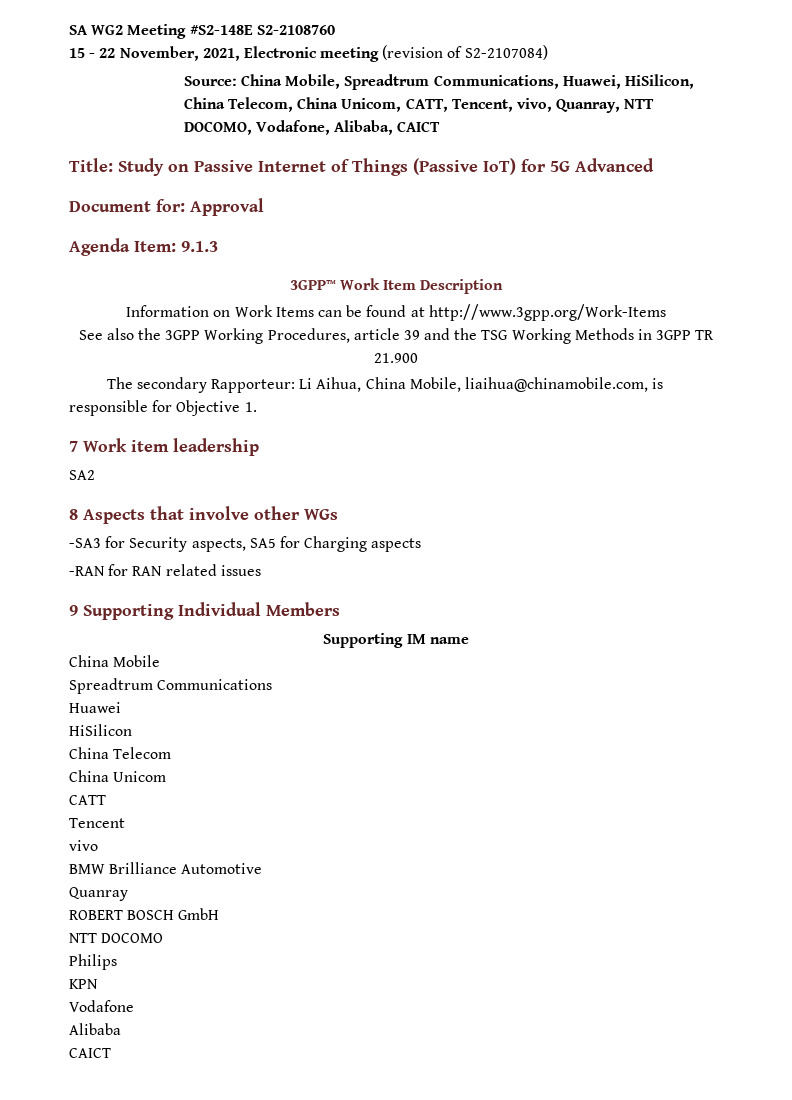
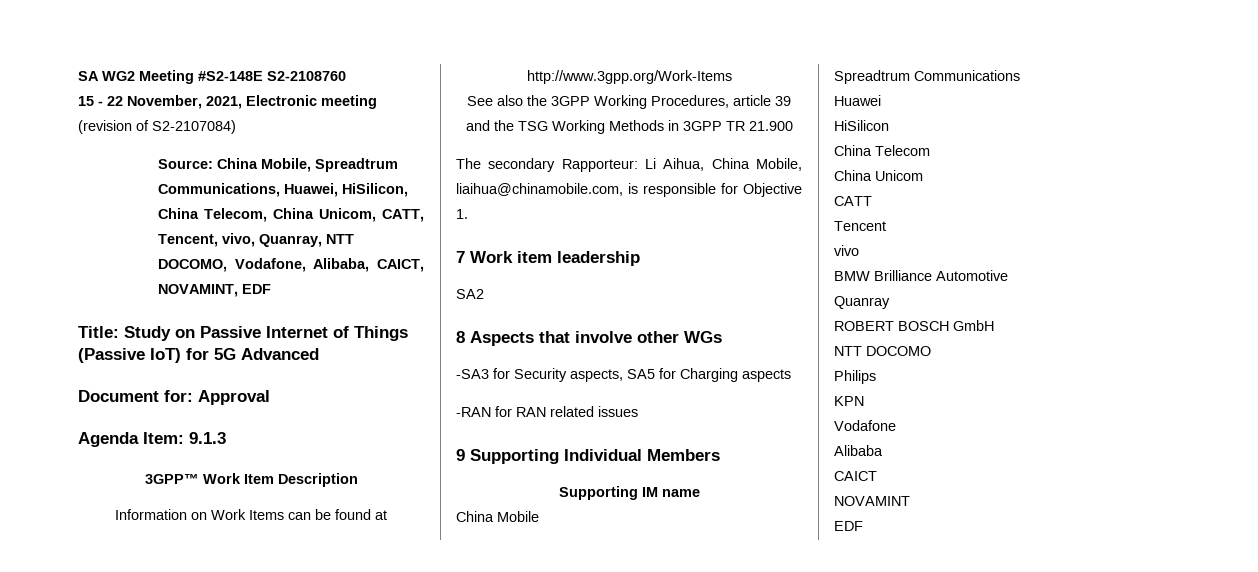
- Source: China Mobile, Spreadtrum Communications, Huawei, HiSilicon, China Telecom, China Unicom, CATT, Tencent, vivo, Quanray, NTT DOCOMO, Vodafone, Alibaba, CAICT
+ Source: China Mobile, Spreadtrum Communications, Huawei, HiSilicon, China Telecom, China Unicom, CATT, Tencent, vivo, Quanray, NTT DOCOMO, Vodafone, Alibaba, CAICT, NOVAMINT, EDF
+ NOVAMINT
+ EDF

